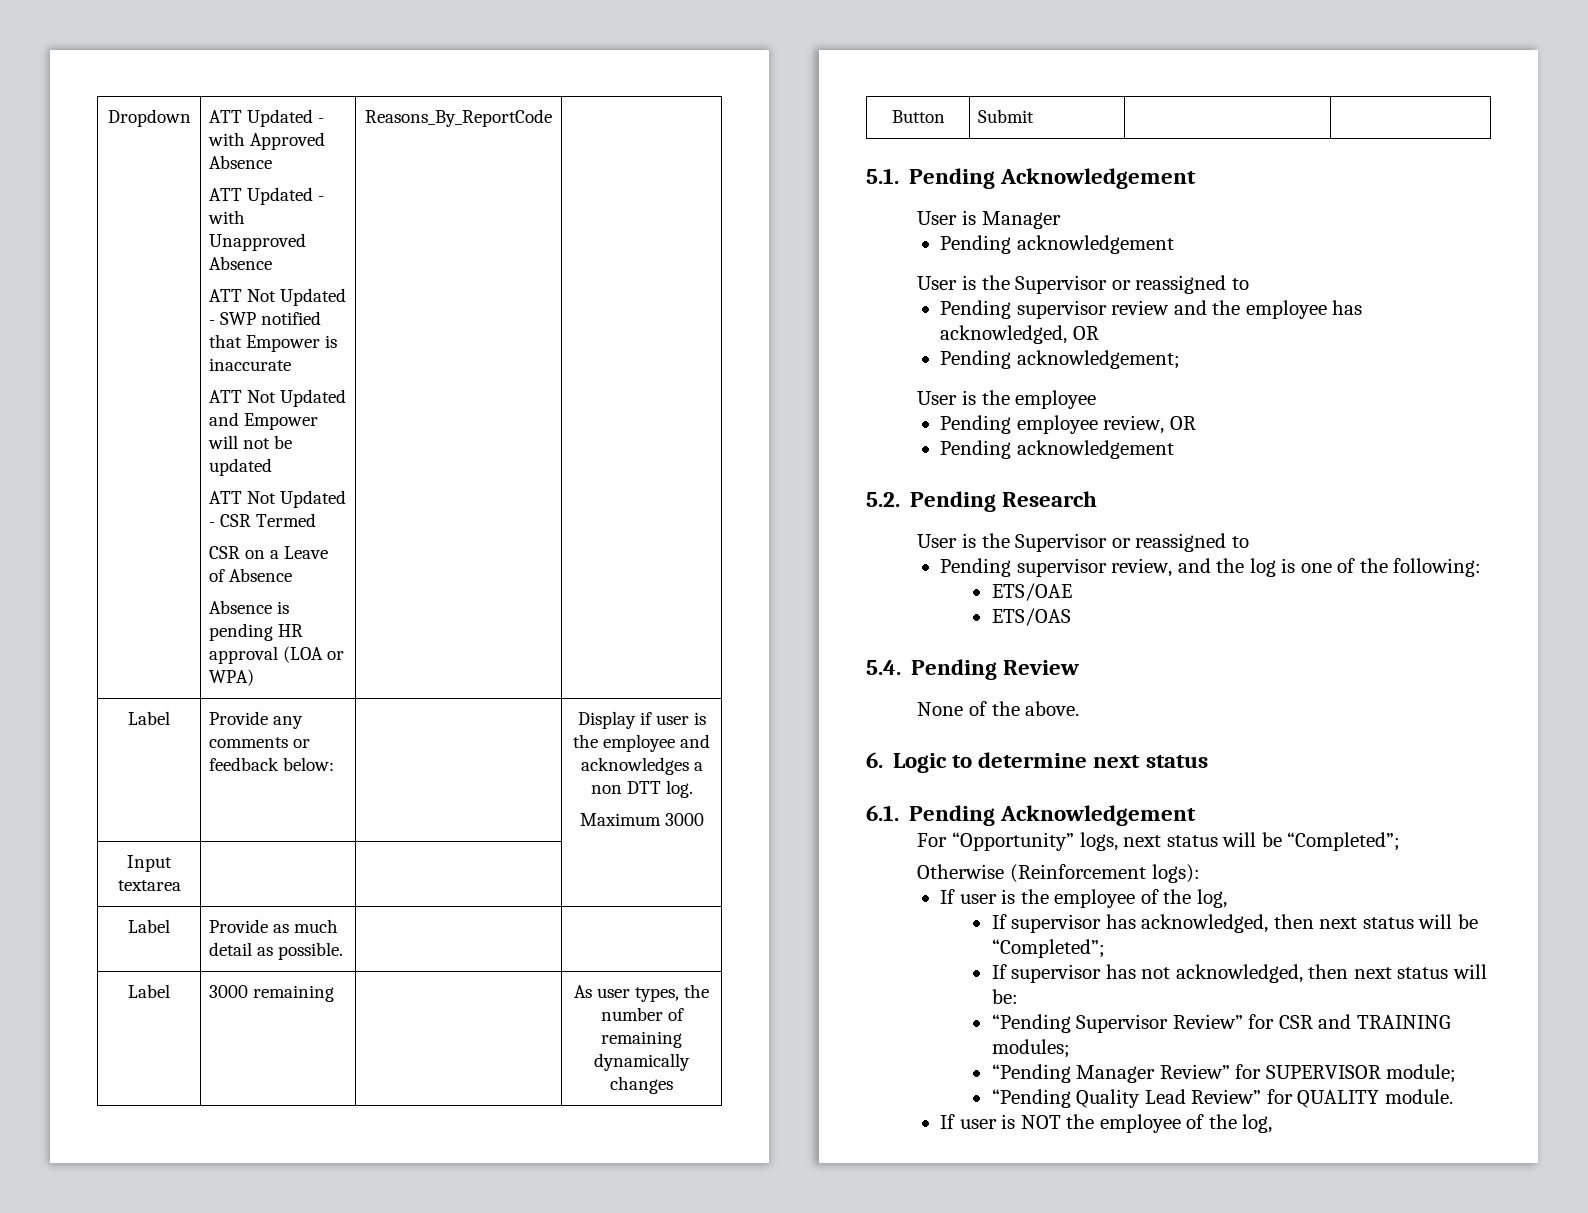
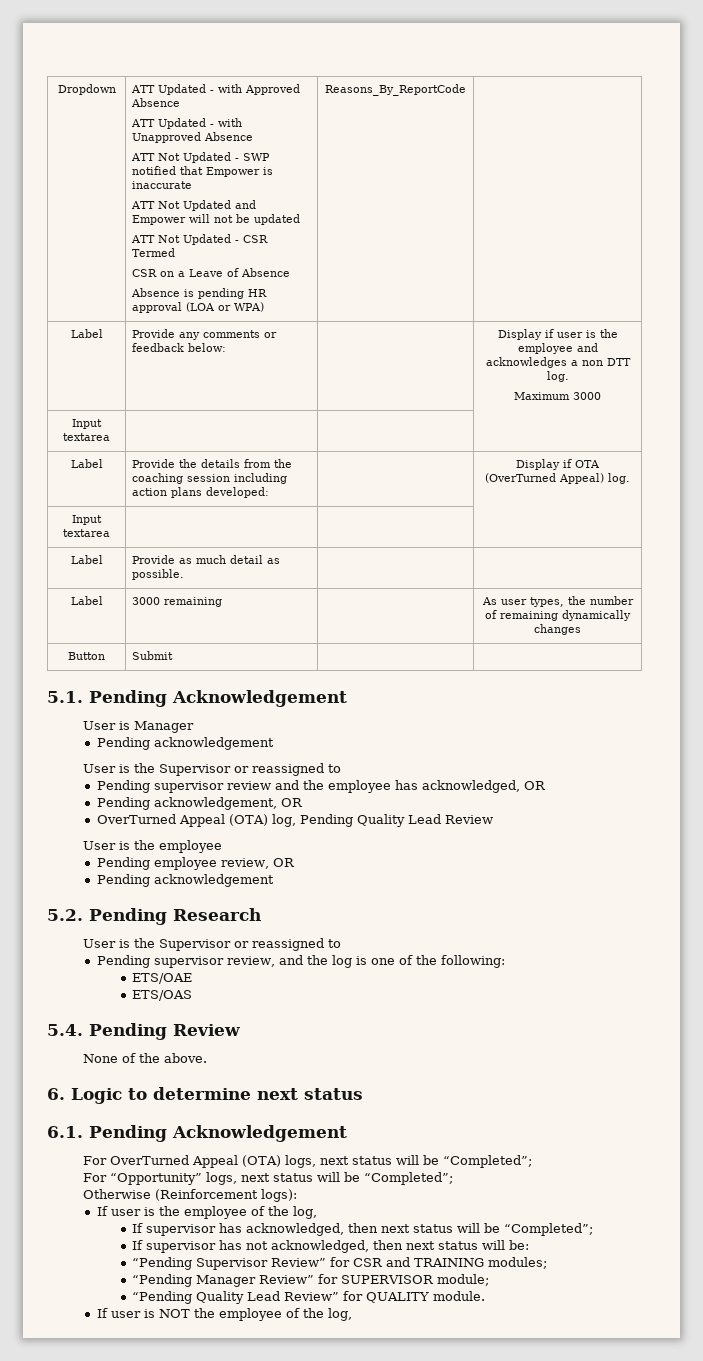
+ Label | Provide the details from the coaching session including action plans developed: | | Display if OTA (OverTurned Appeal) log.
+ Input textarea | | |
- Pending acknowledgement;
+ Pending acknowledgement, OR
+ OverTurned Appeal (OTA) log, Pending Quality Lead Review
+ For OverTurned Appeal (OTA) logs, next status will be “Completed”;

